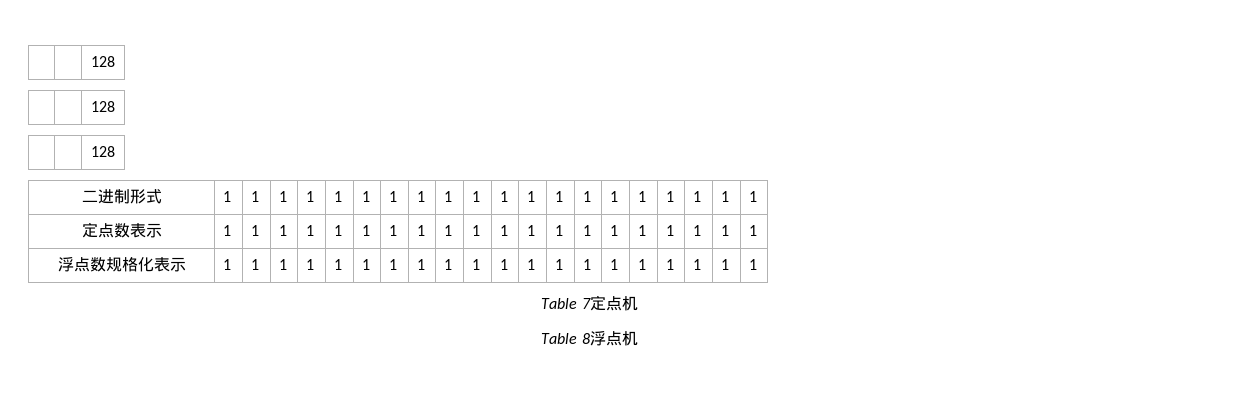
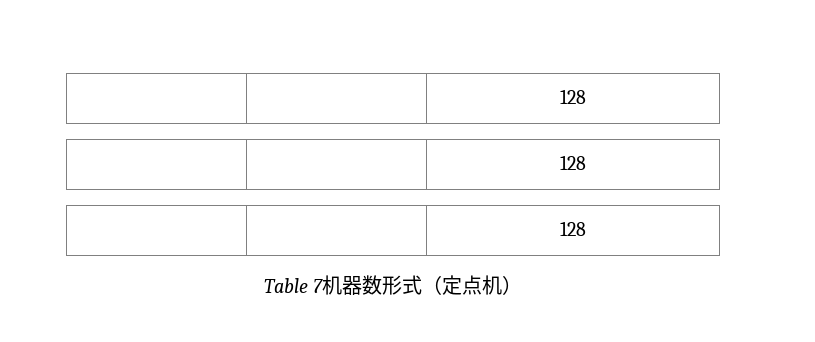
- 二进制形式 | 1 | 1 | 1 | 1 | 1 | 1 | 1 | 1 | 1 | 1 | 1 | 1 | 1 | 1 | 1 | 1 | 1 | 1 | 1 | 1
- 定点数表示 | 1 | 1 | 1 | 1 | 1 | 1 | 1 | 1 | 1 | 1 | 1 | 1 | 1 | 1 | 1 | 1 | 1 | 1 | 1 | 1
- 浮点数规格化表示 | 1 | 1 | 1 | 1 | 1 | 1 | 1 | 1 | 1 | 1 | 1 | 1 | 1 | 1 | 1 | 1 | 1 | 1 | 1 | 1
- Table 7定点机
- Table 8浮点机
+ Table 7机器数形式（定点机）

